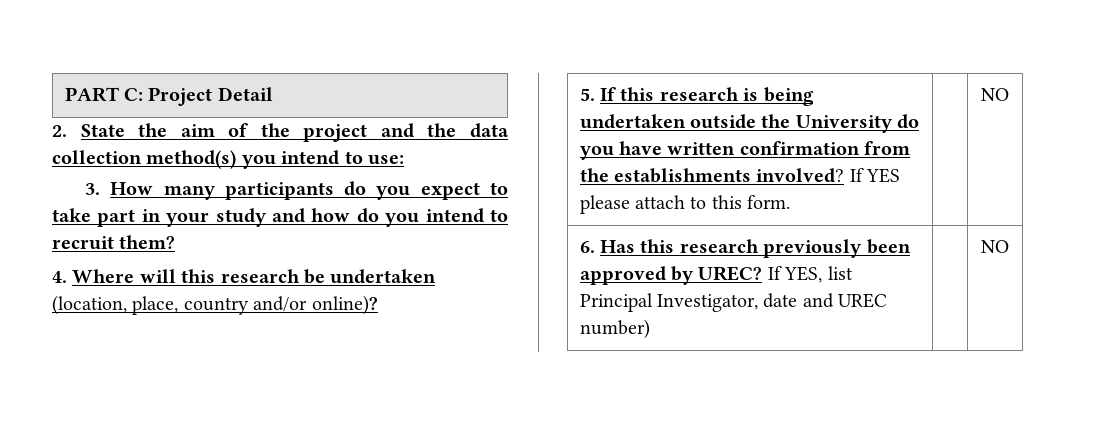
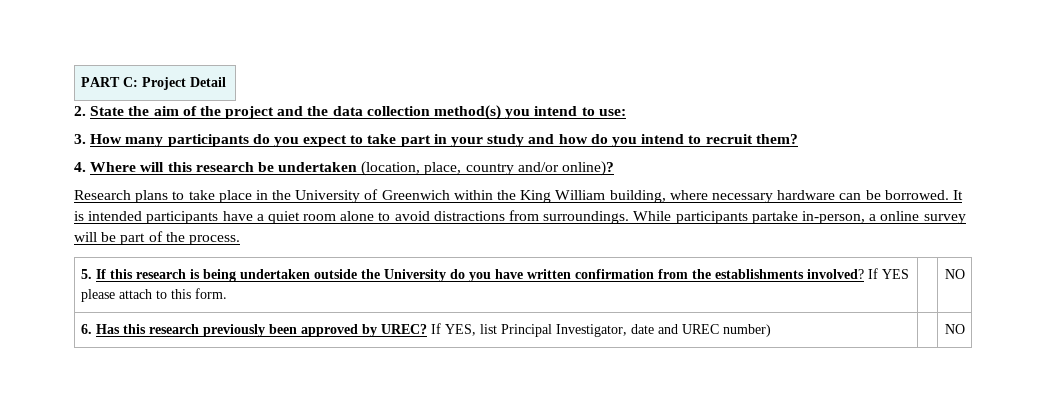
+ Research plans to take place in the University of Greenwich within the King William building, where necessary hardware can be borrowed. It is intended participants have a quiet room alone to avoid distractions from surroundings. While participants partake in-person, a online survey will be part of the process.

